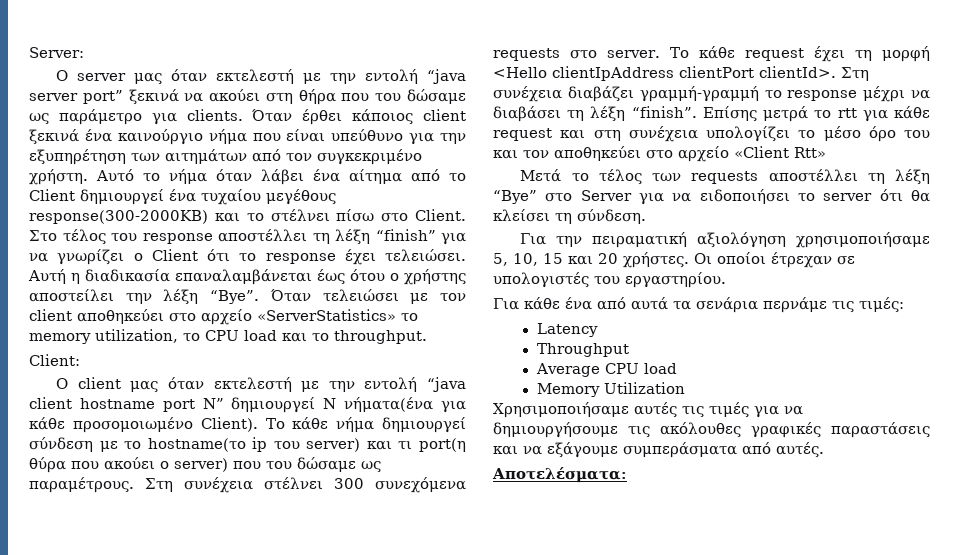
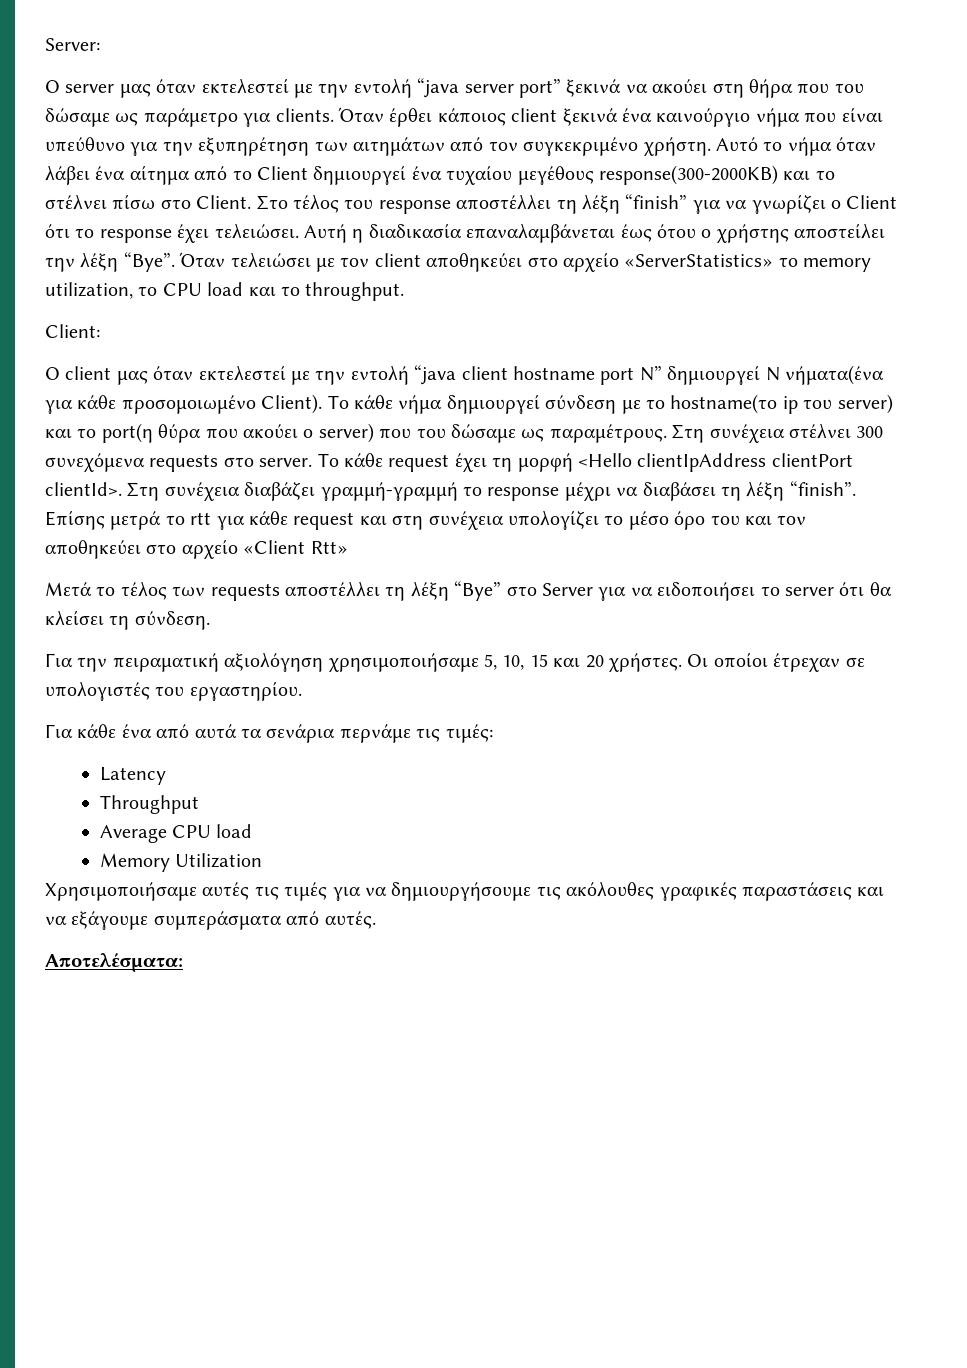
- Ο server μας όταν εκτελεστή με την εντολή “java server port” ξεκινά να ακούει στη θήρα που του δώσαμε ως παράμετρο για clients.
+ Ο server μας όταν εκτελεστεί με την εντολή “java server port” ξεκινά να ακούει στη θήρα που του δώσαμε ως παράμετρο για clients.
- Ο client μας όταν εκτελεστή με την εντολή “java client hostname port N” δημιουργεί Ν νήματα(ένα για κάθε προσομοιωμένο Client).
+ Ο client μας όταν εκτελεστεί με την εντολή “java client hostname port N” δημιουργεί Ν νήματα(ένα για κάθε προσομοιωμένο Client).
- Το κάθε νήμα δημιουργεί σύνδεση με το hostname(το ip του server) και τι port(η θύρα που ακούει ο server) που του δώσαμε ως παραμέτρους.
+ Το κάθε νήμα δημιουργεί σύνδεση με το hostname(το ip του server) και το port(η θύρα που ακούει ο server) που του δώσαμε ως παραμέτρους.

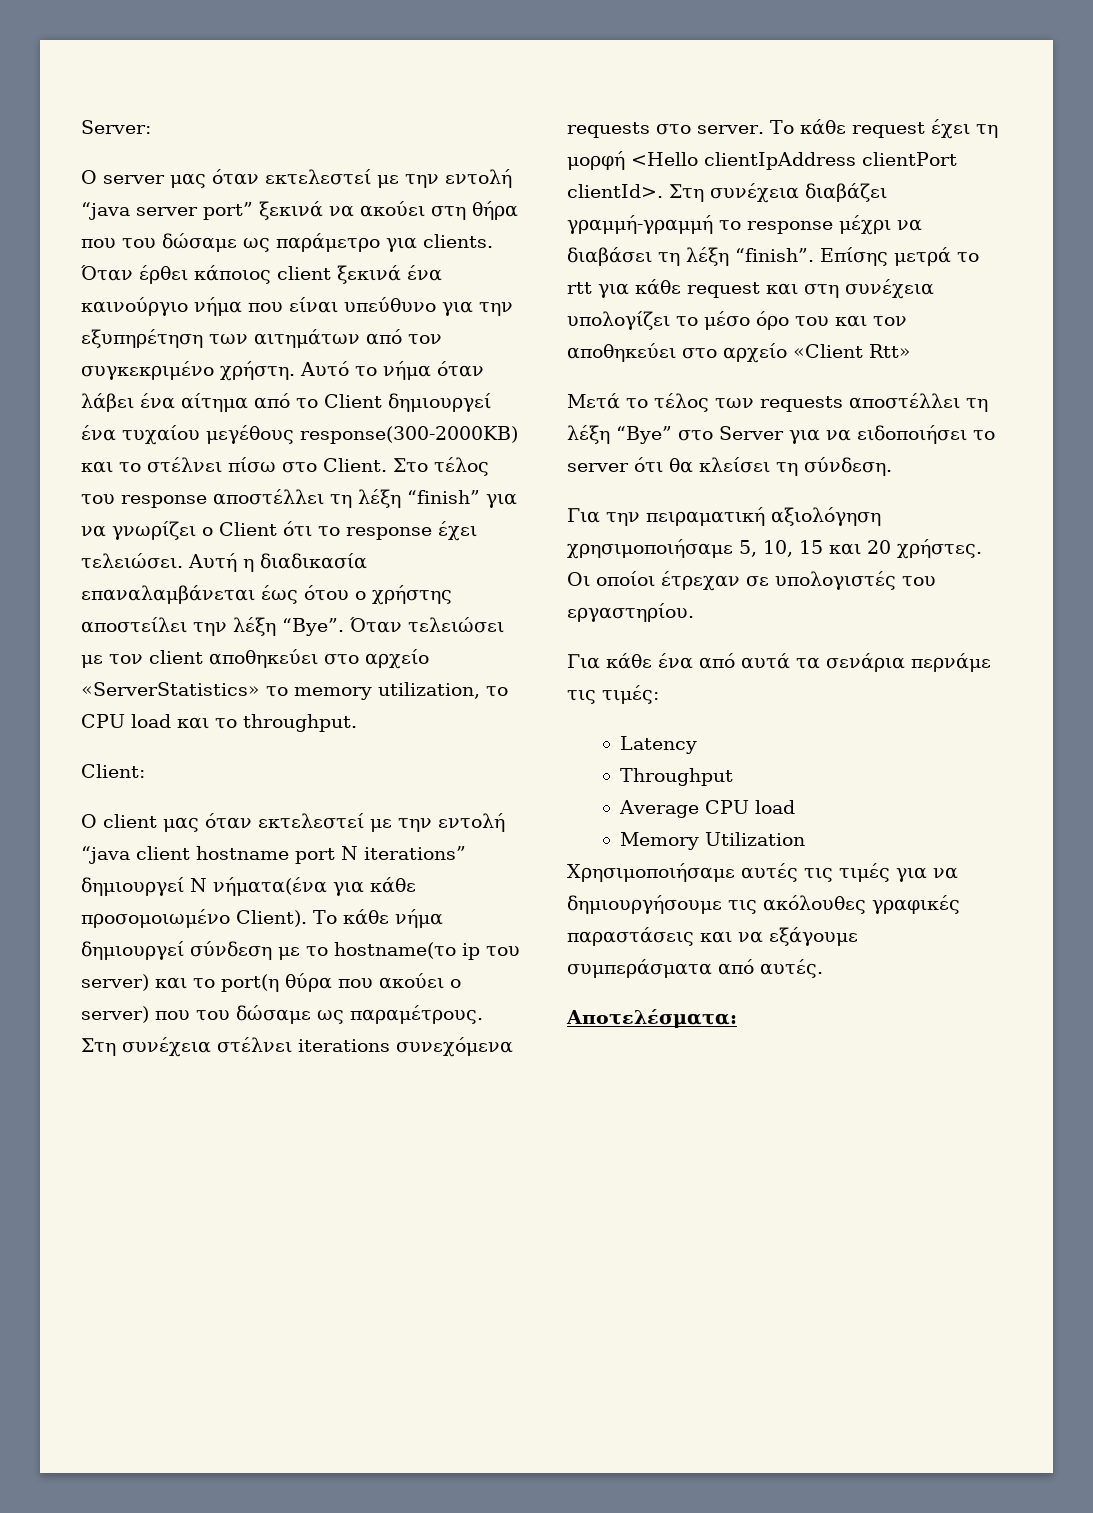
- Ο client μας όταν εκτελεστεί με την εντολή “java client hostname port N” δημιουργεί Ν νήματα(ένα για κάθε προσομοιωμένο Client).
+ Ο client μας όταν εκτελεστεί με την εντολή “java client hostname port N iterations” δημιουργεί Ν νήματα(ένα για κάθε προσομοιωμένο Client).
- Στη συνέχεια στέλνει 300 συνεχόμενα requests στο server.
+ Στη συνέχεια στέλνει iterations συνεχόμενα requests στο server.

